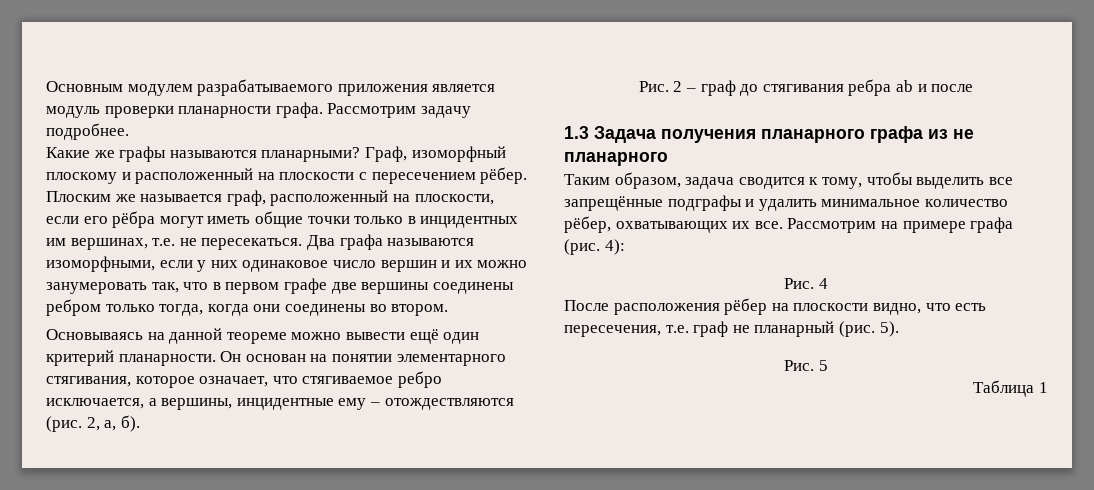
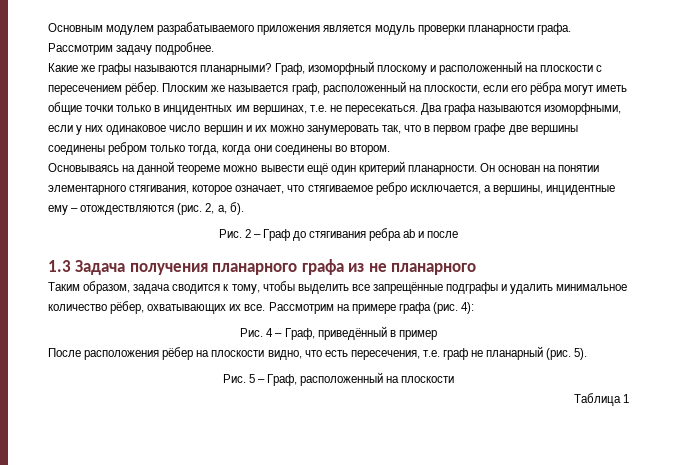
- Рис. 2 – граф до стягивания ребра ab и после
+ Рис. 2 – Граф до стягивания ребра ab и после
- Рис. 4
+ Рис. 4 – Граф, приведённый в пример
- Рис. 5
+ Рис. 5 – Граф, расположенный на плоскости

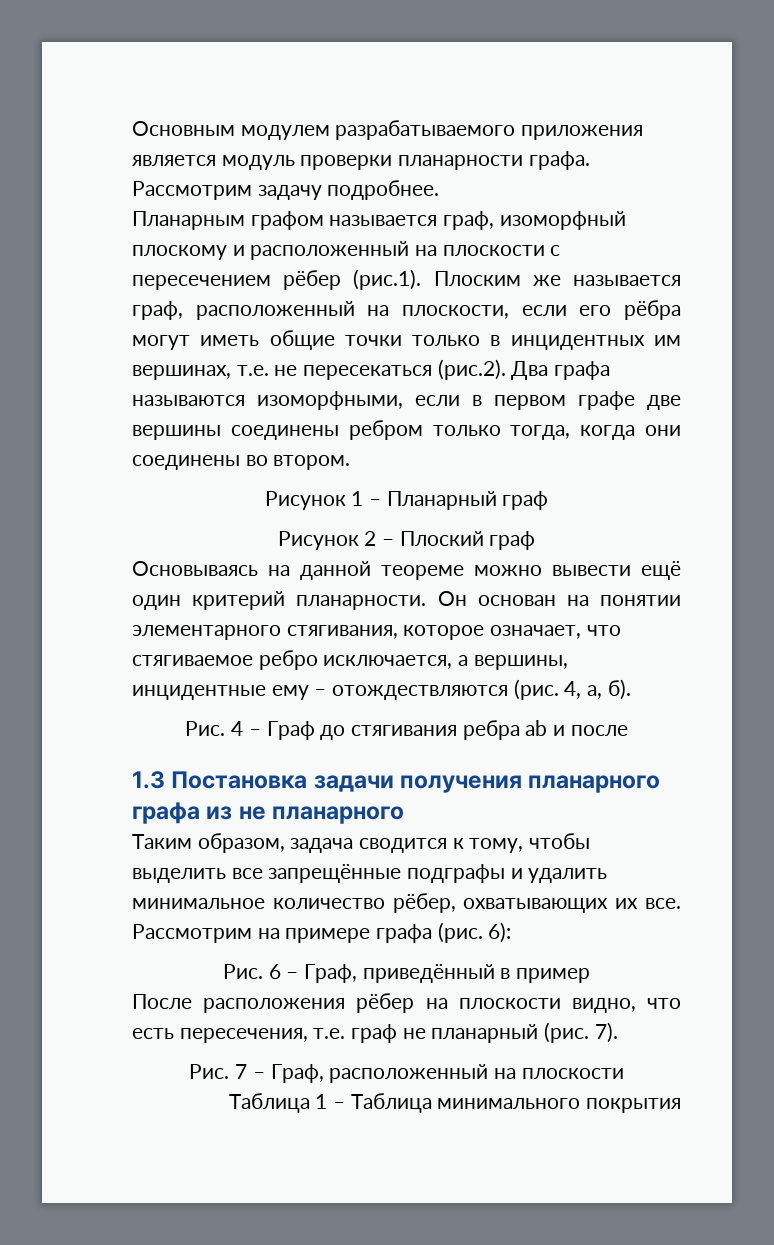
- Какие же графы называются планарными? Граф, изоморфный плоскому и расположенный на плоскости с пересечением рёбер. Плоским же называется граф, расположенный на плоскости, если его рёбра могут иметь общие точки только в инцидентных им вершинах, т.е. не пересекаться. Два графа называются изоморфными, если у них одинаковое число вершин и их можно занумеровать так, что в первом графе две вершины соединены ребром только тогда, когда они соединены во втором.
+ Планарным графом называется граф, изоморфный плоскому и расположенный на плоскости с пересечением рёбер (рис.1). Плоским же называется граф, расположенный на плоскости, если его рёбра могут иметь общие точки только в инцидентных им вершинах, т.е. не пересекаться (рис.2). Два графа называются изоморфными, если в первом графе две вершины соединены ребром только тогда, когда они соединены во втором.
+ Рисунок 1 – Планарный граф
+ Рисунок 2 – Плоский граф
- 2, а, б).
+ 4, а, б).
- Рис. 2 – Граф до стягивания ребра ab и после
+ Рис. 4 – Граф до стягивания ребра ab и после
- 1.3 Задача получения планарного графа из не планарного
+ 1.3 Постановка задачи получения планарного графа из не планарного
- 4):
- Рис. 4 – Граф, приведённый в пример
+ 6):
+ Рис. 6 – Граф, приведённый в пример
- 5).
- Рис. 5 – Граф, расположенный на плоскости
+ 7).
+ Рис. 7 – Граф, расположенный на плоскости
- Таблица 1
+ Таблица 1 – Таблица минимального покрытия

